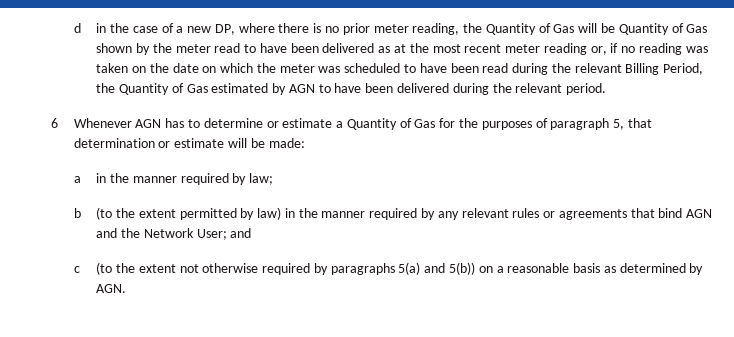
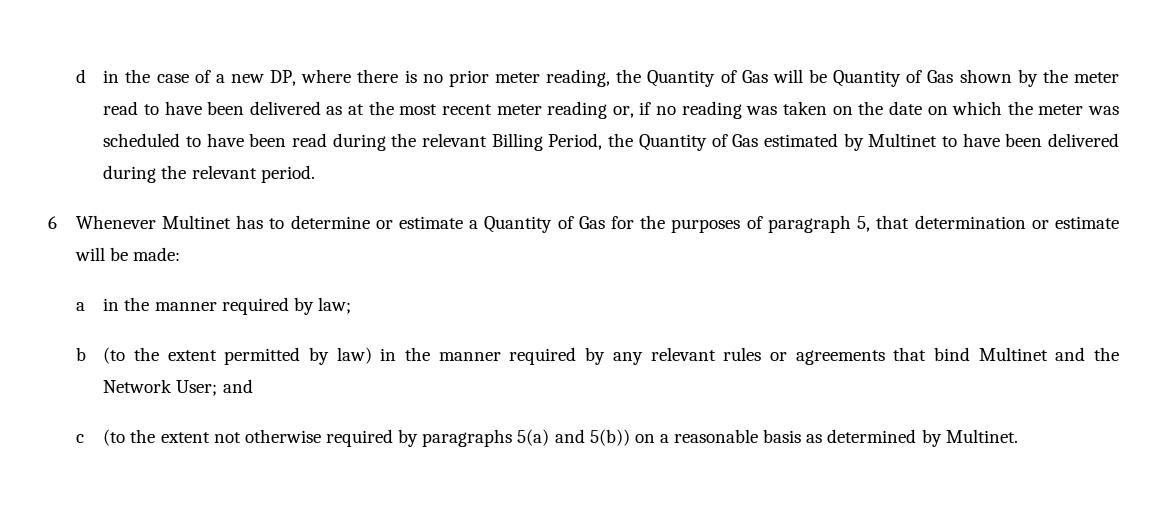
- d in the case of a new DP, where there is no prior meter reading, the Quantity of Gas will be Quantity of Gas shown by the meter read to have been delivered as at the most recent meter reading or, if no reading was taken on the date on which the meter was scheduled to have been read during the relevant Billing Period, the Quantity of Gas estimated by AGN to have been delivered during the relevant period.
+ d in the case of a new DP, where there is no prior meter reading, the Quantity of Gas will be Quantity of Gas shown by the meter read to have been delivered as at the most recent meter reading or, if no reading was taken on the date on which the meter was scheduled to have been read during the relevant Billing Period, the Quantity of Gas estimated by Multinet to have been delivered during the relevant period.
- 6 Whenever AGN has to determine or estimate a Quantity of Gas for the purposes of paragraph 5, that determination or estimate will be made:
+ 6 Whenever Multinet has to determine or estimate a Quantity of Gas for the purposes of paragraph 5, that determination or estimate will be made:
- b (to the extent permitted by law) in the manner required by any relevant rules or agreements that bind AGN and the Network User; and
+ b (to the extent permitted by law) in the manner required by any relevant rules or agreements that bind Multinet and the Network User; and
- c (to the extent not otherwise required by paragraphs 5(a) and 5(b)) on a reasonable basis as determined by AGN.
+ c (to the extent not otherwise required by paragraphs 5(a) and 5(b)) on a reasonable basis as determined by Multinet.

